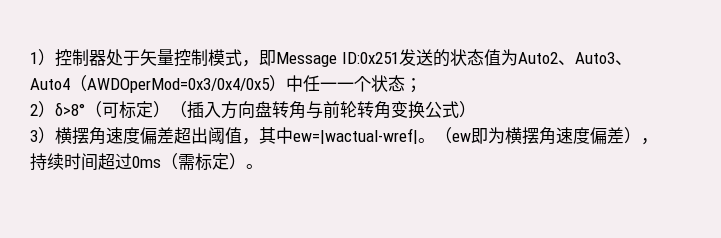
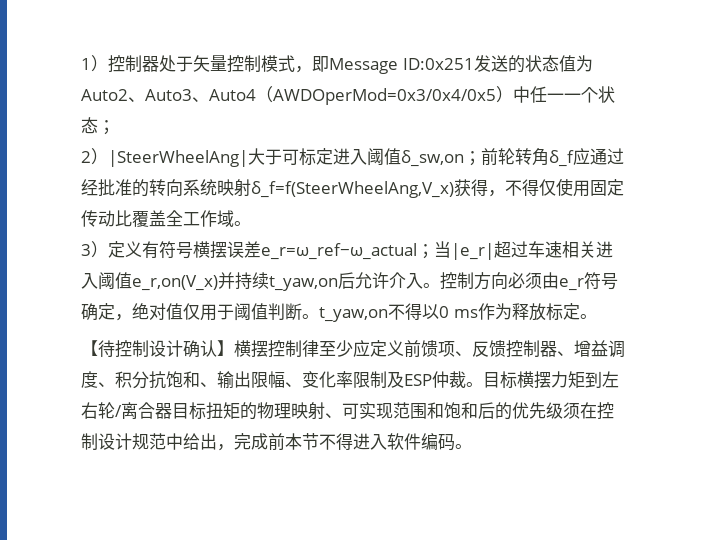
- 2）δ>8°（可标定）（插入方向盘转角与前轮转角变换公式）
- 3）横摆角速度偏差超出阈值，其中ew=|wactual-wref|。（ew即为横摆角速度偏差），持续时间超过0ms（需标定）。
+ 2）|SteerWheelAng|大于可标定进入阈值δ_sw,on；前轮转角δ_f应通过经批准的转向系统映射δ_f=f(SteerWheelAng,V_x)获得，不得仅使用固定传动比覆盖全工作域。
+ 3）定义有符号横摆误差e_r=ω_ref−ω_actual；当|e_r|超过车速相关进入阈值e_r,on(V_x)并持续t_yaw,on后允许介入。控制方向必须由e_r符号确定，绝对值仅用于阈值判断。t_yaw,on不得以0 ms作为释放标定。
+ 【待控制设计确认】横摆控制律至少应定义前馈项、反馈控制器、增益调度、积分抗饱和、输出限幅、变化率限制及ESP仲裁。目标横摆力矩到左右轮/离合器目标扭矩的物理映射、可实现范围和饱和后的优先级须在控制设计规范中给出，完成前本节不得进入软件编码。

